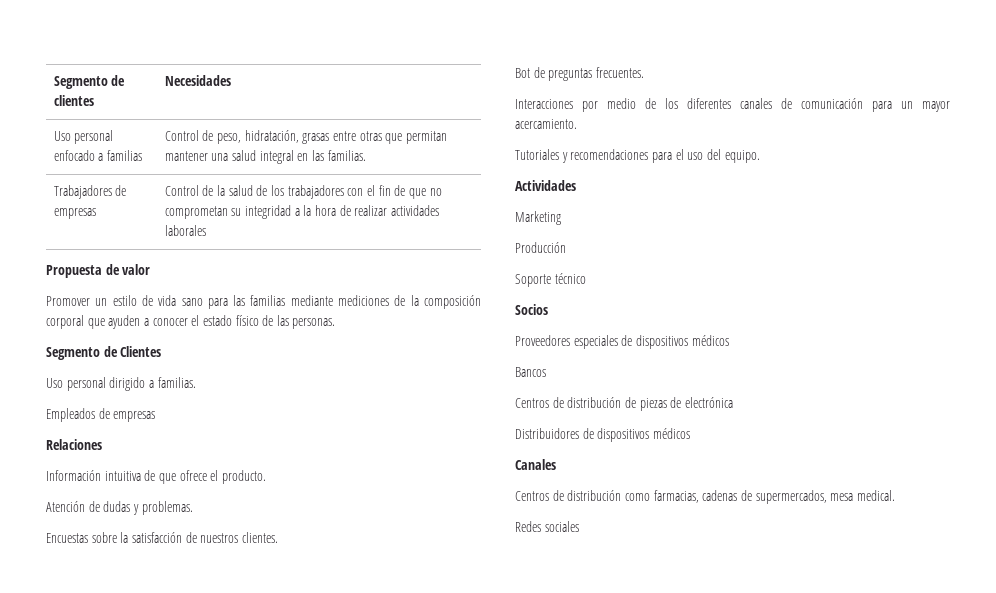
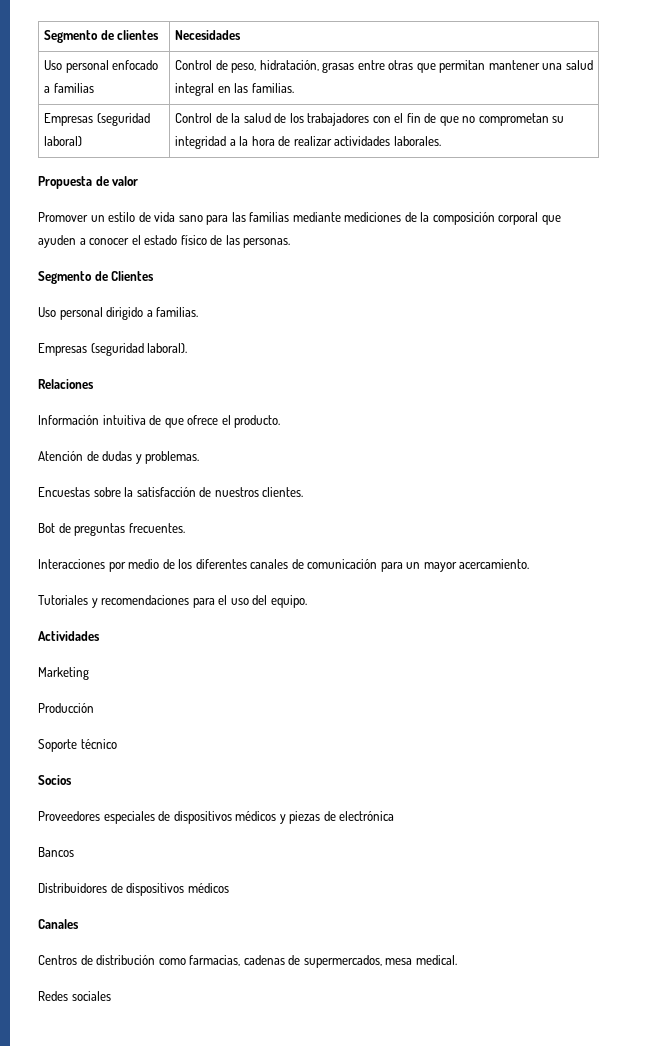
- Trabajadores de empresas | Control de la salud de los trabajadores con el fin de que no comprometan su integridad a la hora de realizar actividades laborales
+ Empresas (seguridad laboral) | Control de la salud de los trabajadores con el fin de que no comprometan su integridad a la hora de realizar actividades laborales.
- Empleados de empresas
+ Empresas (seguridad laboral).
- Proveedores especiales de dispositivos médicos
- Bancos
- Centros de distribución de piezas de electrónica
+ Proveedores especiales de dispositivos médicos y piezas de electrónica
+ Bancos

